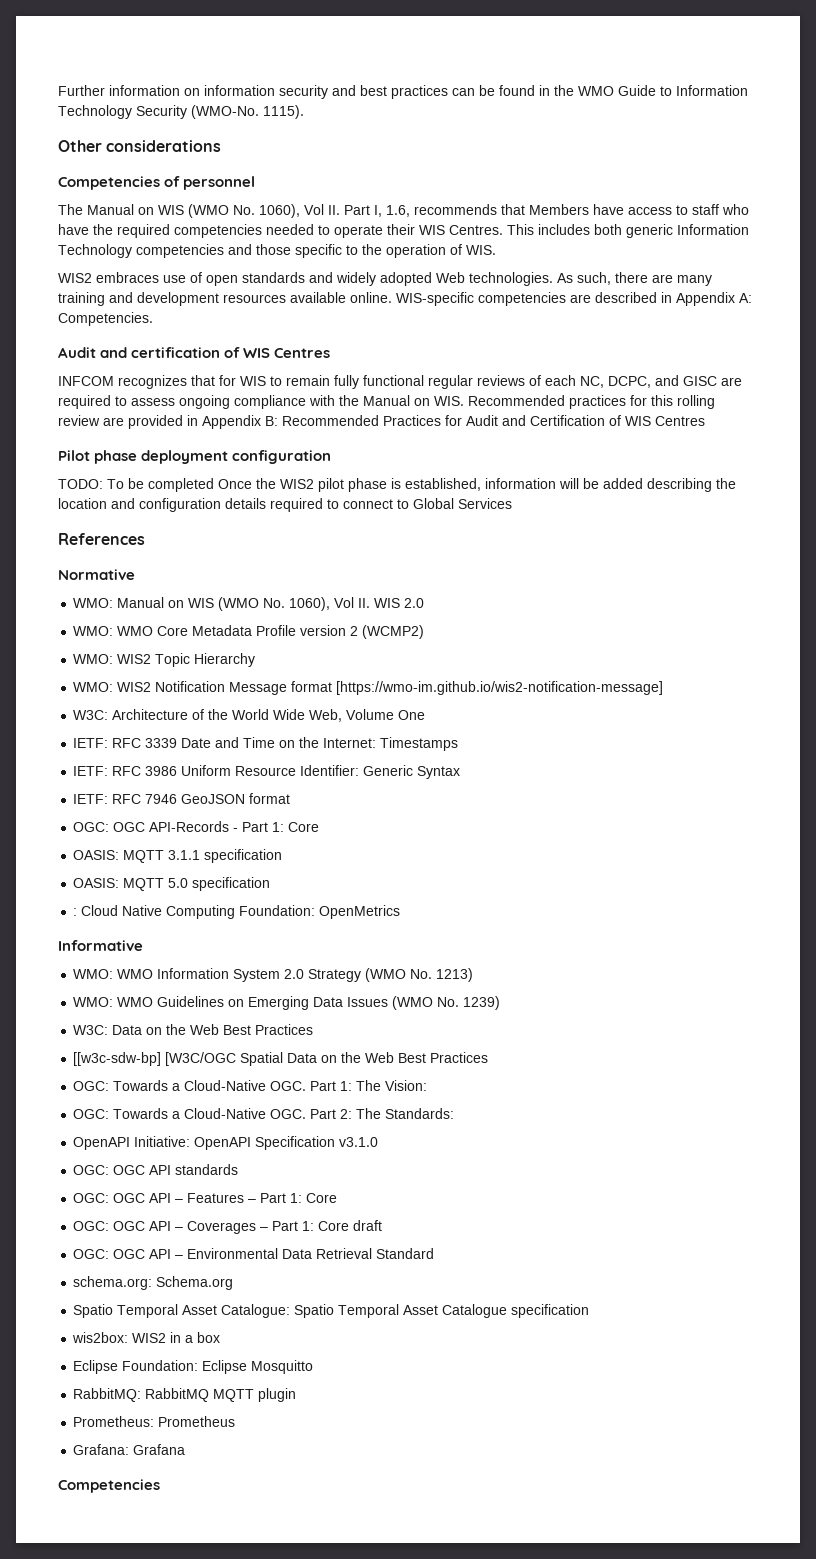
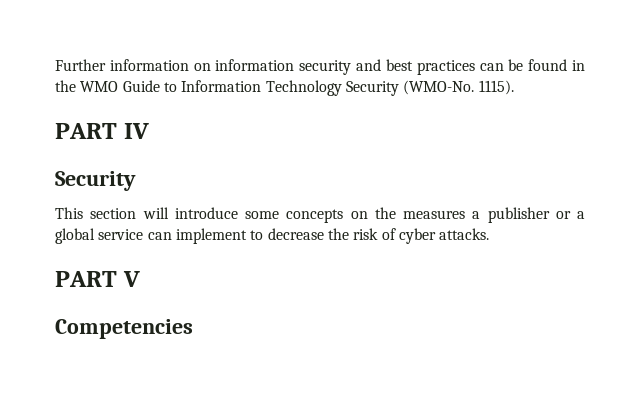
- Other considerations
- Competencies of personnel
- The Manual on WIS (WMO No. 1060), Vol II. Part I, 1.6, recommends that Members have access to staff who have the required competencies needed to operate their WIS Centres. This includes both generic Information Technology competencies and those specific to the operation of WIS.
- WIS2 embraces use of open standards and widely adopted Web technologies. As such, there are many training and development resources available online. WIS-specific competencies are described in Appendix A: Competencies.
- Audit and certification of WIS Centres
- INFCOM recognizes that for WIS to remain fully functional regular reviews of each NC, DCPC, and GISC are required to assess ongoing compliance with the Manual on WIS. Recommended practices for this rolling review are provided in Appendix B: Recommended Practices for Audit and Certification of WIS Centres
- Pilot phase deployment configuration
- TODO: To be completed Once the WIS2 pilot phase is established, information will be added describing the location and configuration details required to connect to Global Services
- References
- Normative
- WMO: Manual on WIS (WMO No. 1060), Vol II. WIS 2.0
- WMO: WMO Core Metadata Profile version 2 (WCMP2)
- WMO: WIS2 Topic Hierarchy
- WMO: WIS2 Notification Message format [https://wmo-im.github.io/wis2-notification-message]
- W3C: Architecture of the World Wide Web, Volume One
- IETF: RFC 3339 Date and Time on the Internet: Timestamps
- IETF: RFC 3986 Uniform Resource Identifier: Generic Syntax
- IETF: RFC 7946 GeoJSON format
- OGC: OGC API-Records - Part 1: Core
- OASIS: MQTT 3.1.1 specification
- OASIS: MQTT 5.0 specification
- : Cloud Native Computing Foundation: OpenMetrics
- Informative
- WMO: WMO Information System 2.0 Strategy (WMO No. 1213)
- WMO: WMO Guidelines on Emerging Data Issues (WMO No. 1239)
- W3C: Data on the Web Best Practices
- [[w3c-sdw-bp] [W3C/OGC Spatial Data on the Web Best Practices
- OGC: Towards a Cloud-Native OGC. Part 1: The Vision:
- OGC: Towards a Cloud-Native OGC. Part 2: The Standards:
- OpenAPI Initiative: OpenAPI Specification v3.1.0
- OGC: OGC API standards
- OGC: OGC API – Features – Part 1: Core
- OGC: OGC API – Coverages – Part 1: Core draft
- OGC: OGC API – Environmental Data Retrieval Standard
- schema.org: Schema.org
- Spatio Temporal Asset Catalogue: Spatio Temporal Asset Catalogue specification
- wis2box: WIS2 in a box
- Eclipse Foundation: Eclipse Mosquitto
- RabbitMQ: RabbitMQ MQTT plugin
- Prometheus: Prometheus
- Grafana: Grafana
+ PART IV
+ Security
+ This section will introduce some concepts on the measures a publisher or a global service can implement to decrease the risk of cyber attacks.
+ PART V

